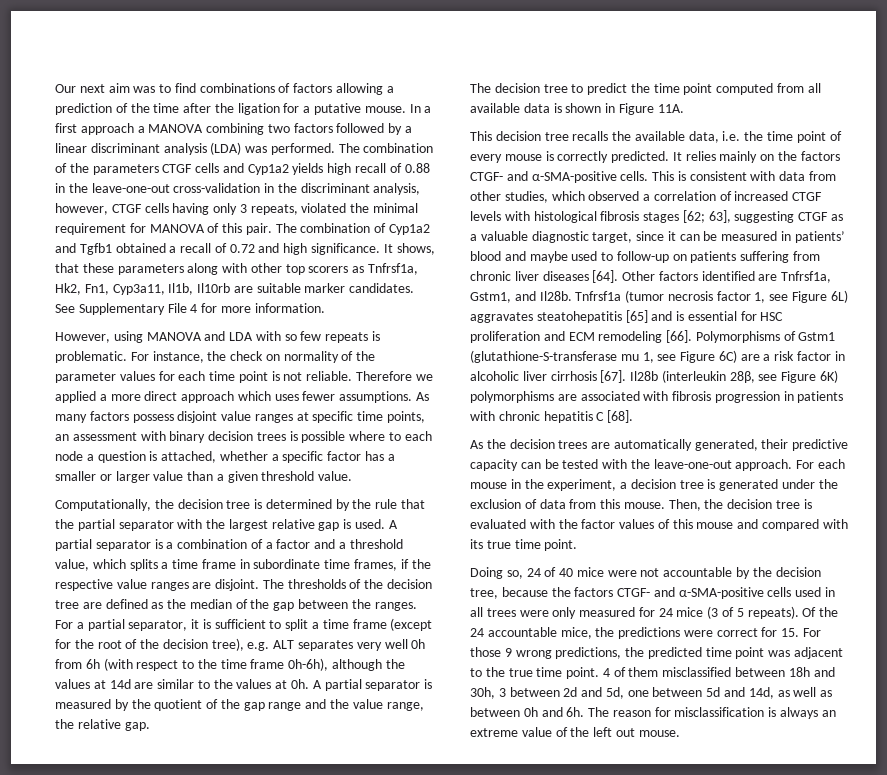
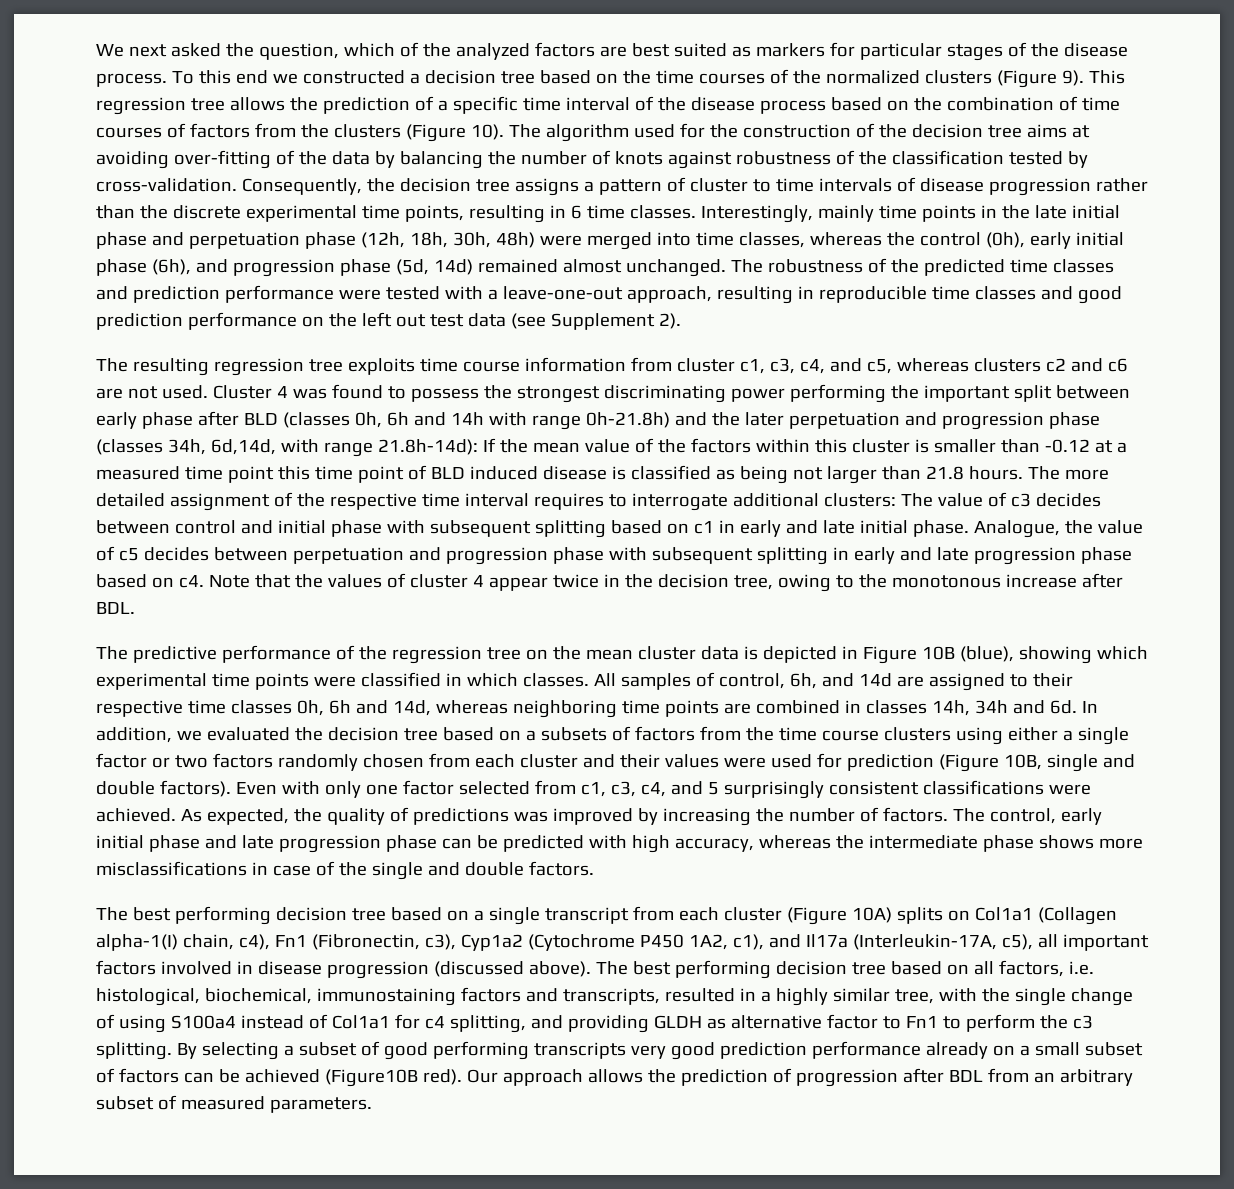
- Our next aim was to find combinations of factors allowing a prediction of the time after the ligation for a putative mouse. In a first approach a MANOVA combining two factors followed by a linear discriminant analysis (LDA) was performed. The combination of the parameters CTGF cells and Cyp1a2 yields high recall of 0.88 in the leave-one-out cross-validation in the discriminant analysis, however, CTGF cells having only 3 repeats, violated the minimal requirement for MANOVA of this pair. The combination of Cyp1a2 and Tgfb1 obtained a recall of 0.72 and high significance. It shows, that these parameters along with other top scorers as Tnfrsf1a, Hk2, Fn1, Cyp3a11, Il1b, Il10rb are suitable marker candidates. See Supplementary File 4 for more information.
- However, using MANOVA and LDA with so few repeats is problematic. For instance, the check on normality of the parameter values for each time point is not reliable. Therefore we applied a more direct approach which uses fewer assumptions. As many factors possess disjoint value ranges at specific time points, an assessment with binary decision trees is possible where to each node a question is attached, whether a specific factor has a smaller or larger value than a given threshold value.
- Computationally, the decision tree is determined by the rule that the partial separator with the largest relative gap is used. A partial separator is a combination of a factor and a threshold value, which splits a time frame in subordinate time frames, if the respective value ranges are disjoint. The thresholds of the decision tree are defined as the median of the gap between the ranges. For a partial separator, it is sufficient to split a time frame (except for the root of the decision tree), e.g. ALT separates very well 0h from 6h (with respect to the time frame 0h-6h), although the values at 14d are similar to the values at 0h. A partial separator is measured by the quotient of the gap range and the value range, the relative gap.
- The decision tree to predict the time point computed from all available data is shown in Figure 11A.
- This decision tree recalls the available data, i.e. the time point of every mouse is correctly predicted. It relies mainly on the factors CTGF- and α-SMA-positive cells. This is consistent with data from other studies, which observed a correlation of increased CTGF levels with histological fibrosis stages [62; 63], suggesting CTGF as a valuable diagnostic target, since it can be measured in patients’ blood and maybe used to follow-up on patients suffering from chronic liver diseases [64]. Other factors identified are Tnfrsf1a, Gstm1, and Il28b. Tnfrsf1a (tumor necrosis factor 1, see Figure 6L) aggravates steatohepatitis [65] and is essential for HSC proliferation and ECM remodeling [66]. Polymorphisms of Gstm1 (glutathione-S-transferase mu 1, see Figure 6C) are a risk factor in alcoholic liver cirrhosis [67]. Il28b (interleukin 28β, see Figure 6K) polymorphisms are associated with fibrosis progression in patients with chronic hepatitis C [68].
- As the decision trees are automatically generated, their predictive capacity can be tested with the leave-one-out approach. For each mouse in the experiment, a decision tree is generated under the exclusion of data from this mouse. Then, the decision tree is evaluated with the factor values of this mouse and compared with its true time point.
- Doing so, 24 of 40 mice were not accountable by the decision tree, because the factors CTGF- and α-SMA-positive cells used in all trees were only measured for 24 mice (3 of 5 repeats). Of the 24 accountable mice, the predictions were correct for 15. For those 9 wrong predictions, the predicted time point was adjacent to the true time point. 4 of them misclassified between 18h and 30h, 3 between 2d and 5d, one between 5d and 14d, as well as between 0h and 6h. The reason for misclassification is always an extreme value of the left out mouse.
+ We next asked the question, which of the analyzed factors are best suited as markers for particular stages of the disease process. To this end we constructed a decision tree based on the time courses of the normalized clusters (Figure 9). This regression tree allows the prediction of a specific time interval of the disease process based on the combination of time courses of factors from the clusters (Figure 10). The algorithm used for the construction of the decision tree aims at avoiding over-fitting of the data by balancing the number of knots against robustness of the classification tested by cross-validation. Consequently, the decision tree assigns a pattern of cluster to time intervals of disease progression rather than the discrete experimental time points, resulting in 6 time classes. Interestingly, mainly time points in the late initial phase and perpetuation phase (12h, 18h, 30h, 48h) were merged into time classes, whereas the control (0h), early initial phase (6h), and progression phase (5d, 14d) remained almost unchanged. The robustness of the predicted time classes and prediction performance were tested with a leave-one-out approach, resulting in reproducible time classes and good prediction performance on the left out test data (see Supplement 2).
+ The resulting regression tree exploits time course information from cluster c1, c3, c4, and c5, whereas clusters c2 and c6 are not used. Cluster 4 was found to possess the strongest discriminating power performing the important split between early phase after BLD (classes 0h, 6h and 14h with range 0h-21.8h) and the later perpetuation and progression phase (classes 34h, 6d,14d, with range 21.8h-14d): If the mean value of the factors within this cluster is smaller than -0.12 at a measured time point this time point of BLD induced disease is classified as being not larger than 21.8 hours. The more detailed assignment of the respective time interval requires to interrogate additional clusters: The value of c3 decides between control and initial phase with subsequent splitting based on c1 in early and late initial phase. Analogue, the value of c5 decides between perpetuation and progression phase with subsequent splitting in early and late progression phase based on c4. Note that the values of cluster 4 appear twice in the decision tree, owing to the monotonous increase after BDL.
+ The predictive performance of the regression tree on the mean cluster data is depicted in Figure 10B (blue), showing which experimental time points were classified in which classes. All samples of control, 6h, and 14d are assigned to their respective time classes 0h, 6h and 14d, whereas neighboring time points are combined in classes 14h, 34h and 6d. In addition, we evaluated the decision tree based on a subsets of factors from the time course clusters using either a single factor or two factors randomly chosen from each cluster and their values were used for prediction (Figure 10B, single and double factors). Even with only one factor selected from c1, c3, c4, and 5 surprisingly consistent classifications were achieved. As expected, the quality of predictions was improved by increasing the number of factors. The control, early initial phase and late progression phase can be predicted with high accuracy, whereas the intermediate phase shows more misclassifications in case of the single and double factors.
+ The best performing decision tree based on a single transcript from each cluster (Figure 10A) splits on Col1a1 (Collagen alpha-1(I) chain, c4), Fn1 (Fibronectin, c3), Cyp1a2 (Cytochrome P450 1A2, c1), and Il17a (Interleukin-17A, c5), all important factors involved in disease progression (discussed above). The best performing decision tree based on all factors, i.e. histological, biochemical, immunostaining factors and transcripts, resulted in a highly similar tree, with the single change of using S100a4 instead of Col1a1 for c4 splitting, and providing GLDH as alternative factor to Fn1 to perform the c3 splitting. By selecting a subset of good performing transcripts very good prediction performance already on a small subset of factors can be achieved (Figure10B red). Our approach allows the prediction of progression after BDL from an arbitrary subset of measured parameters.

